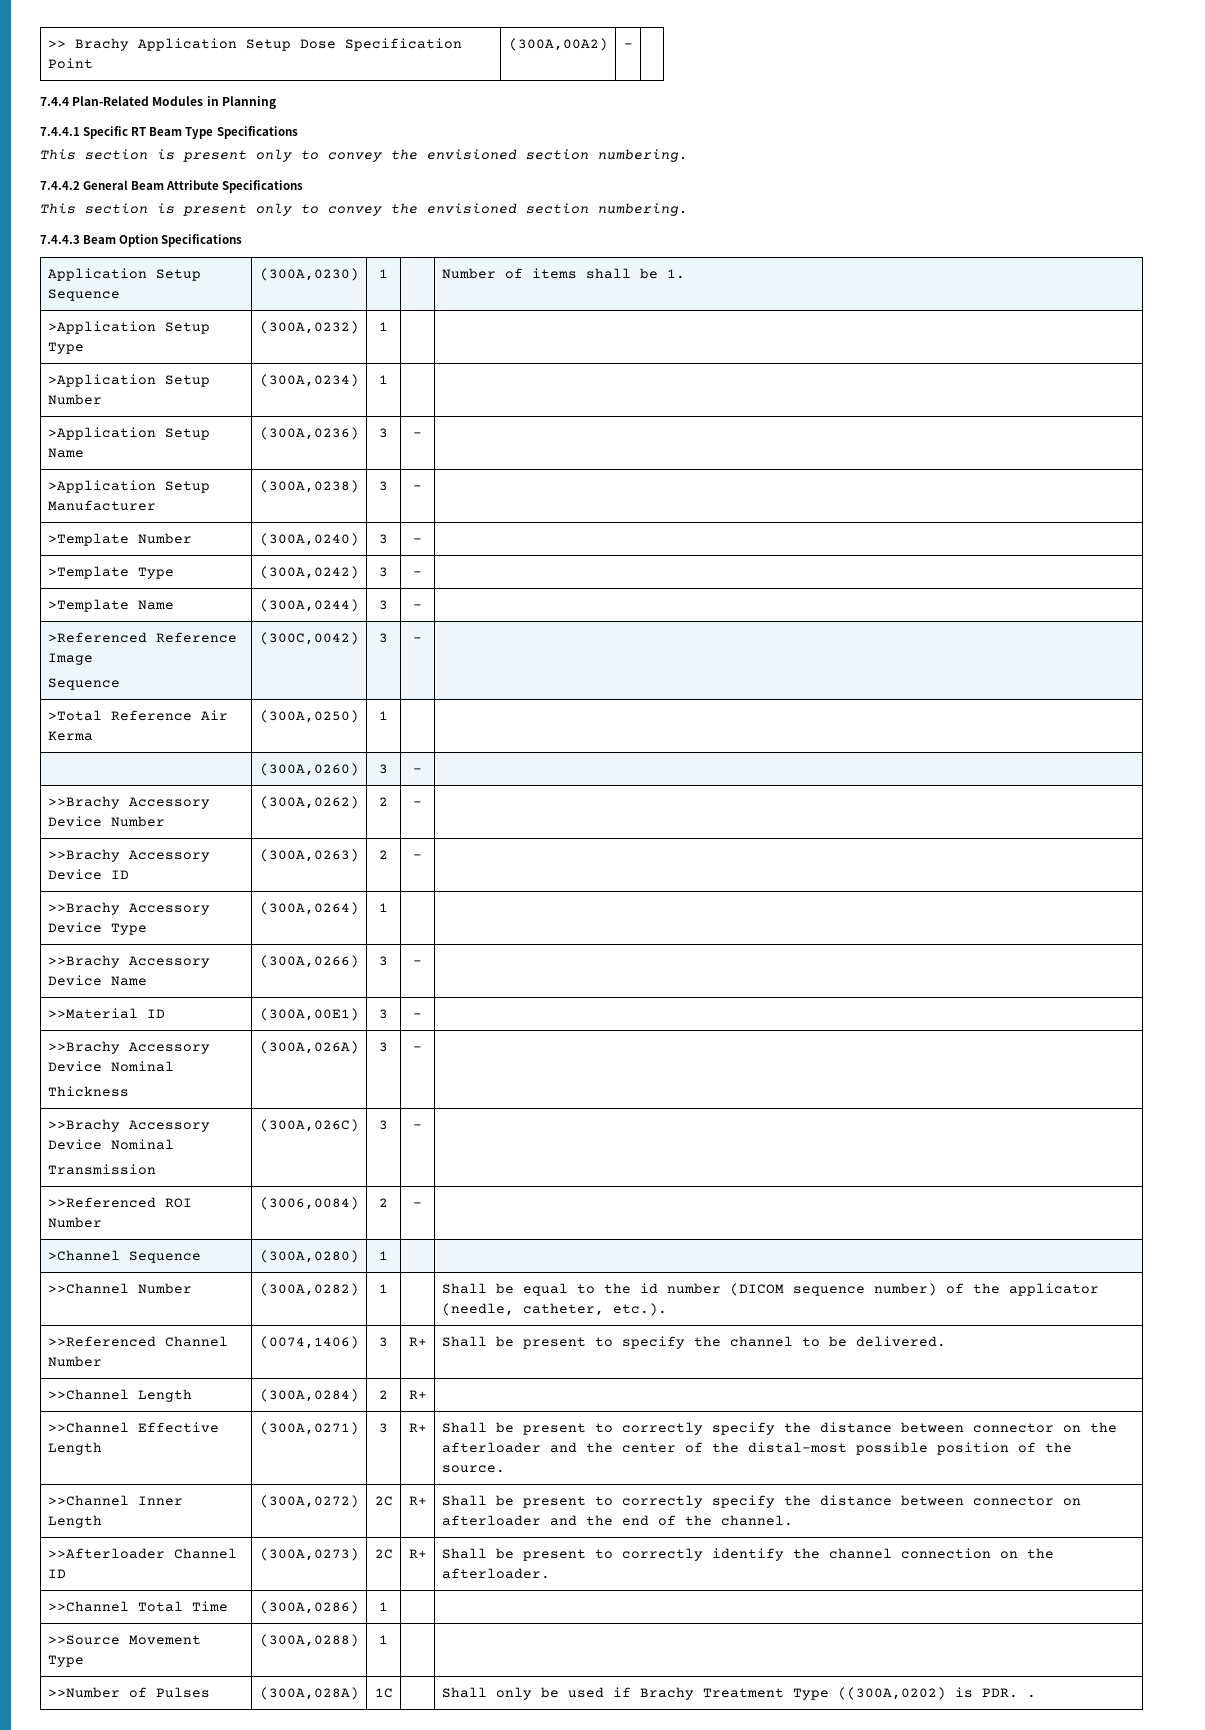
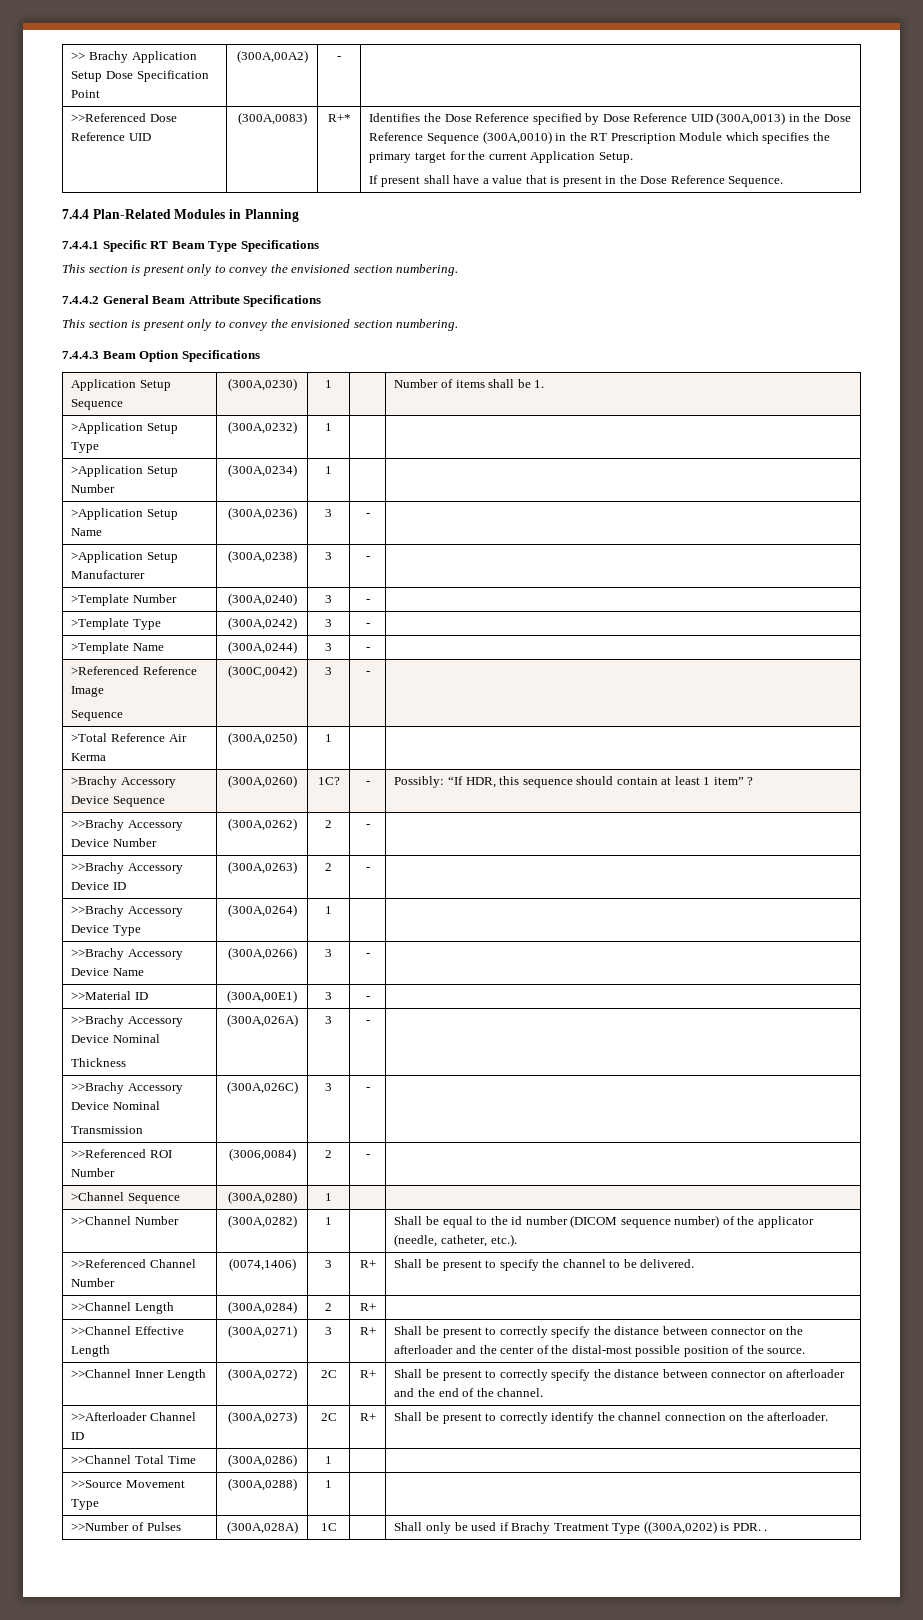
+ >>Referenced Dose Reference UID | (300A,0083) | R+* | Identifies the Dose Reference specified by Dose Reference UID (300A,0013) in the Dose Reference Sequence (300A,0010) in the RT Prescription Module which specifies the primary target for the current Application Setup.
+ If present shall have a value that is present in the Dose Reference Sequence.
- | (300A,0260) | 3 | - |
+ >Brachy Accessory Device Sequence | (300A,0260) | 1C? | - | Possibly: “If HDR, this sequence should contain at least 1 item” ?

